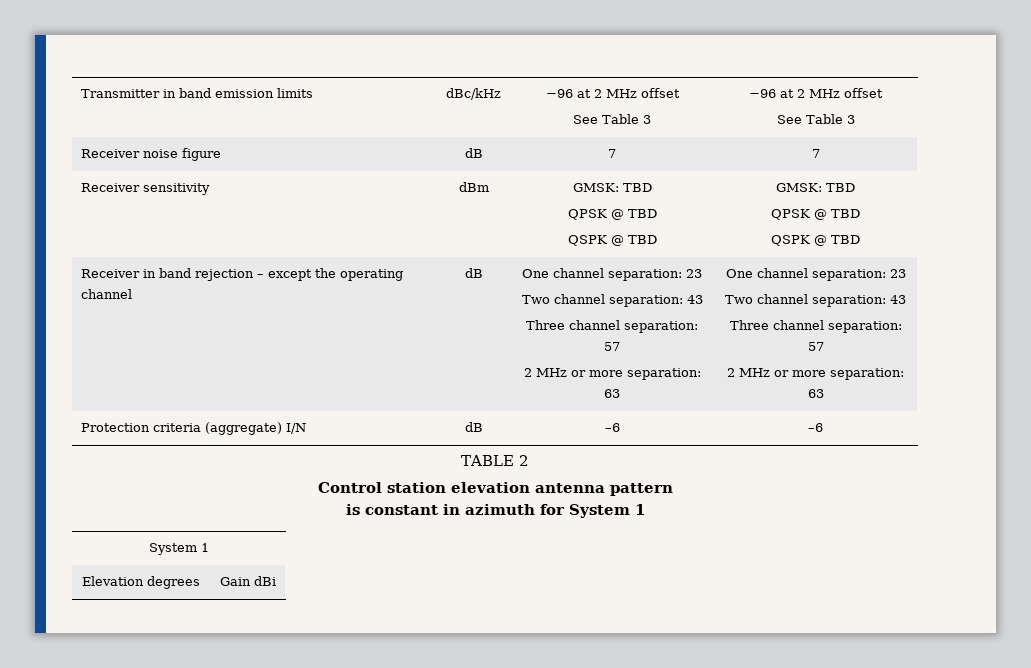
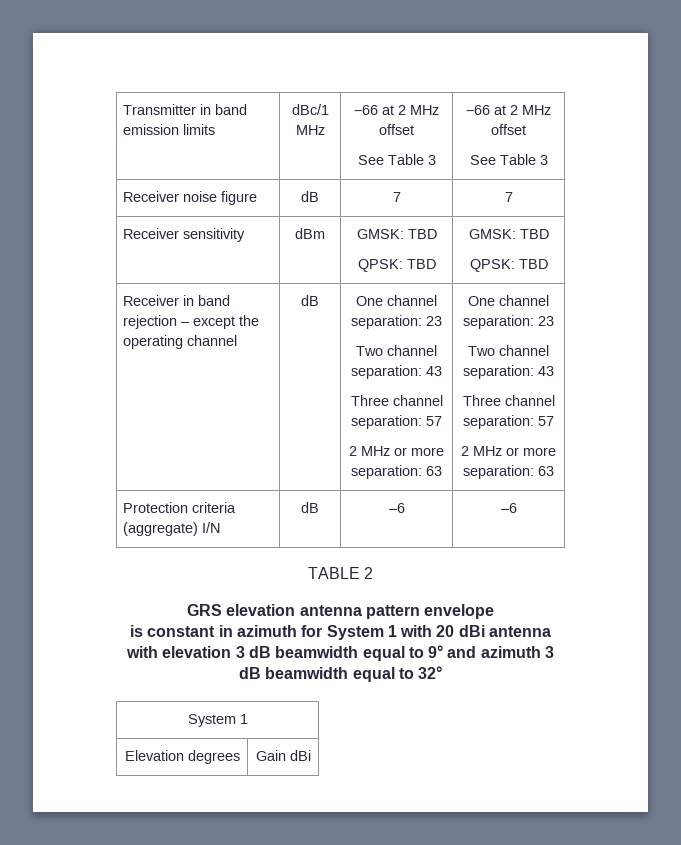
- Transmitter in band emission limits | dBc/kHz | −96 at 2 MHz offset
- See Table 3 | −96 at 2 MHz offset
+ Transmitter in band emission limits | dBc/1 MHz | −66 at 2 MHz offset
+ See Table 3 | −66 at 2 MHz offset
  Receiver sensitivity | dBm | GMSK: TBD
- QPSK @ TBD
- QSPK @ TBD | GMSK: TBD
- QPSK @ TBD
- QSPK @ TBD
+ QPSK: TBD | GMSK: TBD
+ QPSK: TBD
- Control station elevation antenna pattern
+ GRS elevation antenna pattern envelope
- is constant in azimuth for System 1
+ is constant in azimuth for System 1 with 20 dBi antenna with elevation 3 dB beamwidth equal to 9° and azimuth 3 dB beamwidth equal to 32°

